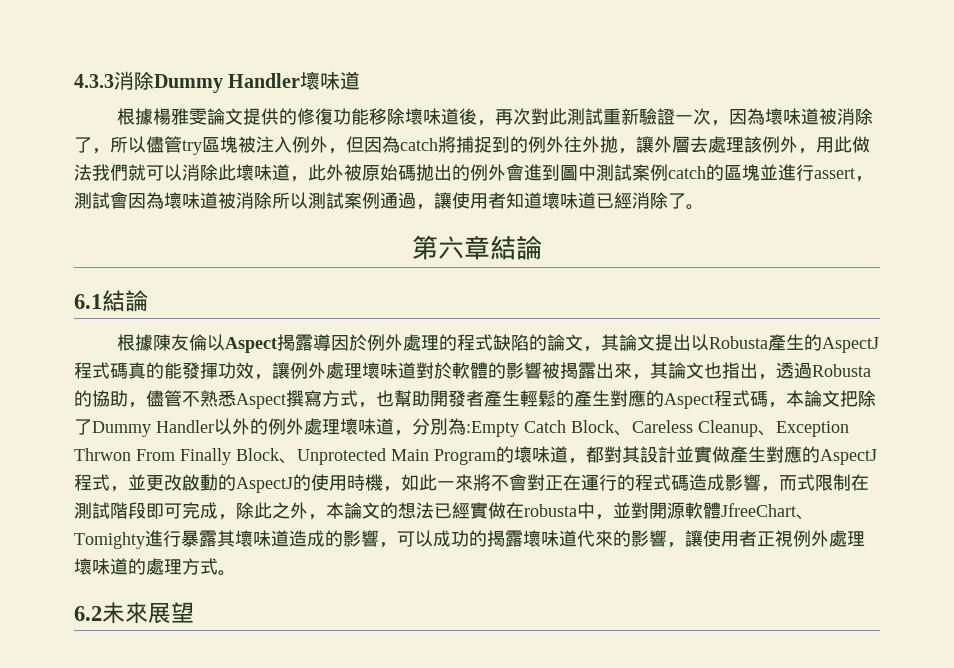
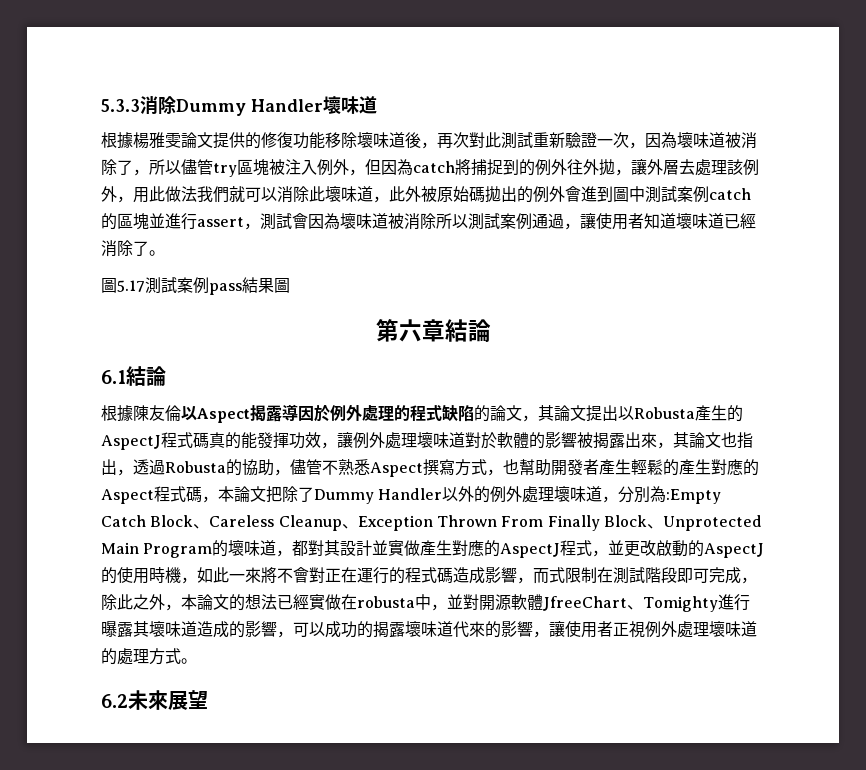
- 4.3.3消除Dummy Handler壞味道
+ 5.3.3消除Dummy Handler壞味道
+ 圖5.17測試案例pass結果圖
- 根據陳友倫以Aspect揭露導因於例外處理的程式缺陷的論文，其論文提出以Robusta產生的AspectJ程式碼真的能發揮功效，讓例外處理壞味道對於軟體的影響被揭露出來，其論文也指出，透過Robusta的協助，儘管不熟悉Aspect撰寫方式，也幫助開發者產生輕鬆的產生對應的Aspect程式碼，本論文把除了Dummy Handler以外的例外處理壞味道，分別為:Empty Catch Block、Careless Cleanup、Exception Thrwon From Finally Block、Unprotected Main Program的壞味道，都對其設計並實做產生對應的AspectJ程式，並更改啟動的AspectJ的使用時機，如此一來將不會對正在運行的程式碼造成影響，而式限制在測試階段即可完成，除此之外，本論文的想法已經實做在robusta中，並對開源軟體JfreeChart、Tomighty進行暴露其壞味道造成的影響，可以成功的揭露壞味道代來的影響，讓使用者正視例外處理壞味道的處理方式。
+ 根據陳友倫以Aspect揭露導因於例外處理的程式缺陷的論文，其論文提出以Robusta產生的AspectJ程式碼真的能發揮功效，讓例外處理壞味道對於軟體的影響被揭露出來，其論文也指出，透過Robusta的協助，儘管不熟悉Aspect撰寫方式，也幫助開發者產生輕鬆的產生對應的Aspect程式碼，本論文把除了Dummy Handler以外的例外處理壞味道，分別為:Empty Catch Block、Careless Cleanup、Exception Thrown From Finally Block、Unprotected Main Program的壞味道，都對其設計並實做產生對應的AspectJ程式，並更改啟動的AspectJ的使用時機，如此一來將不會對正在運行的程式碼造成影響，而式限制在測試階段即可完成，除此之外，本論文的想法已經實做在robusta中，並對開源軟體JfreeChart、Tomighty進行曝露其壞味道造成的影響，可以成功的揭露壞味道代來的影響，讓使用者正視例外處理壞味道的處理方式。

